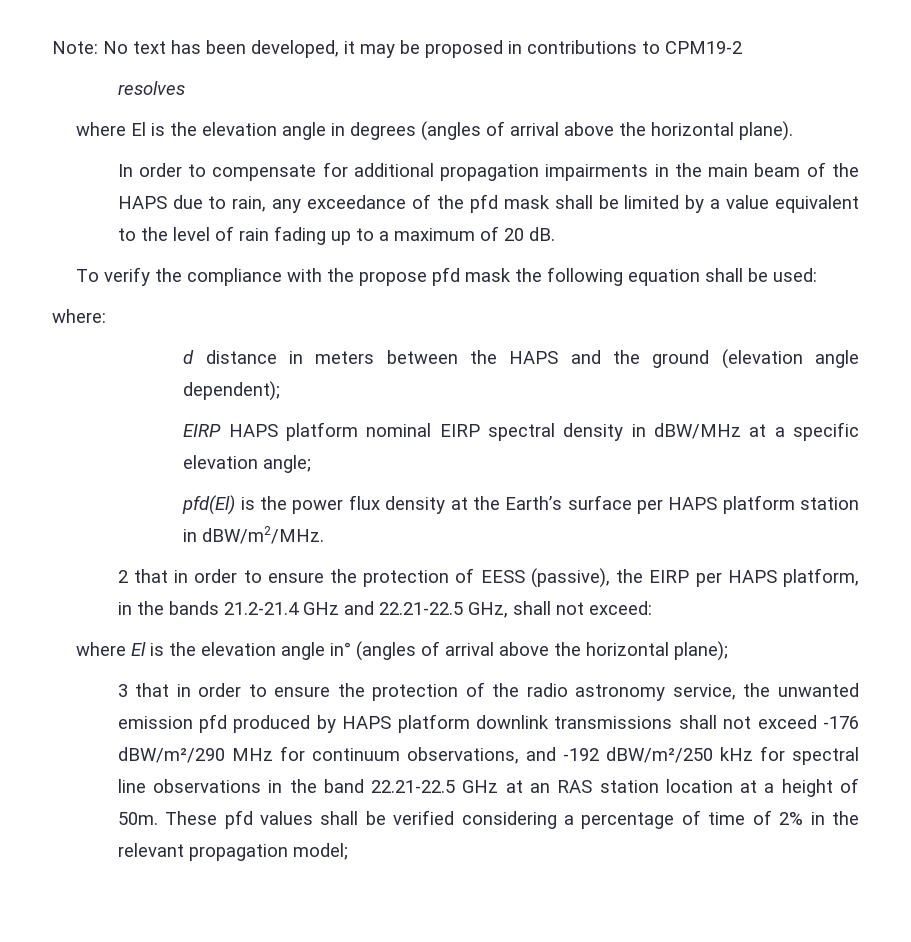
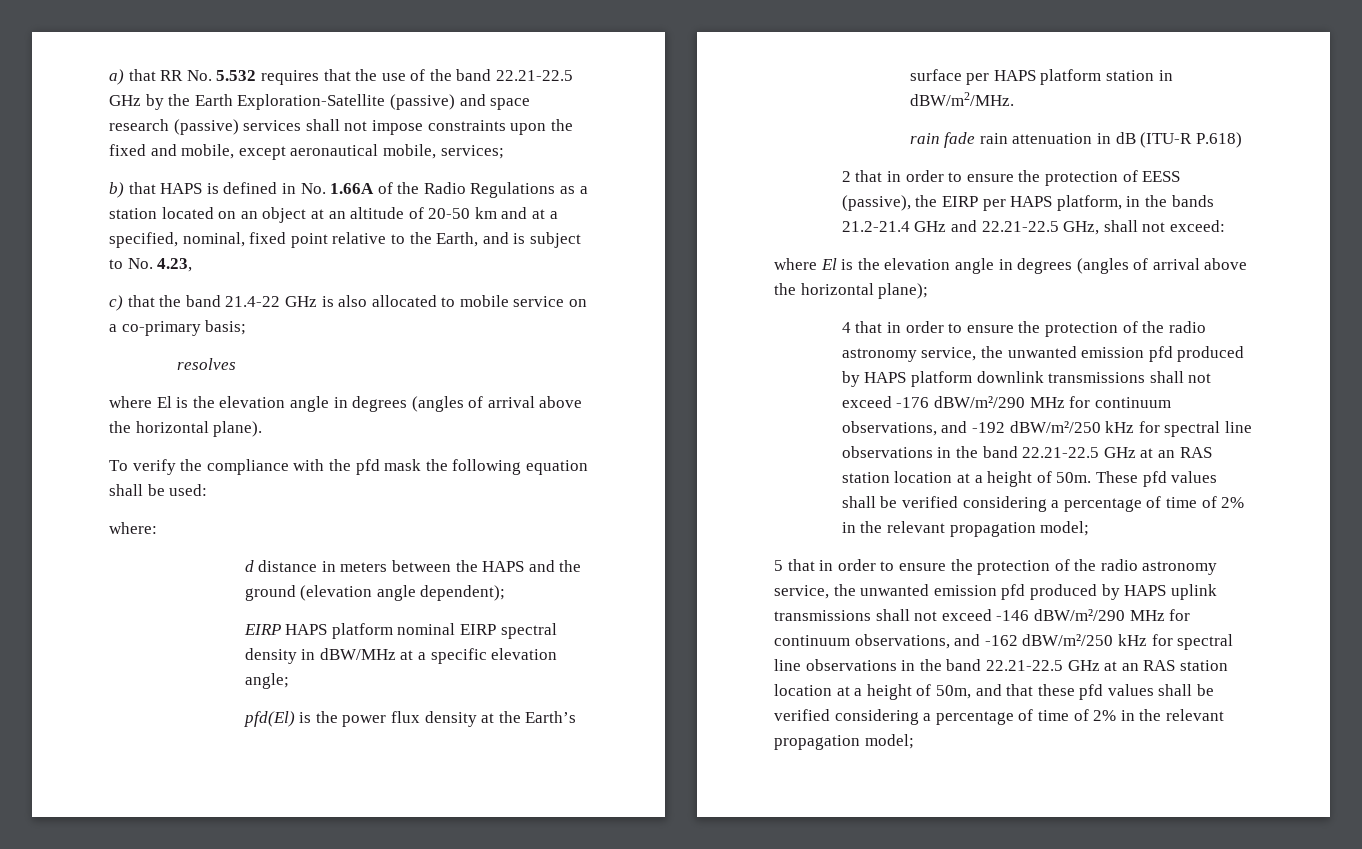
- Note: No text has been developed, it may be proposed in contributions to CPM19-2
+ a) that RR No. 5.532 requires that the use of the band 22.21-22.5 GHz by the Earth Exploration-Satellite (passive) and space research (passive) services shall not impose constraints upon the fixed and mobile, except aeronautical mobile, services;
+ b) that HAPS is defined in No. 1.66A of the Radio Regulations as a station located on an object at an altitude of 20-50 km and at a specified, nominal, fixed point relative to the Earth, and is subject to No. 4.23,
+ c) that the band 21.4-22 GHz is also allocated to mobile service on a co-primary basis;
- In order to compensate for additional propagation impairments in the main beam of the HAPS due to rain, any exceedance of the pfd mask shall be limited by a value equivalent to the level of rain fading up to a maximum of 20 dB.
- To verify the compliance with the propose pfd mask the following equation shall be used:
+ To verify the compliance with the pfd mask the following equation shall be used:
+ rain fade rain attenuation in dB (ITU-R P.618)
- where El is the elevation angle in° (angles of arrival above the horizontal plane);
+ where El is the elevation angle in degrees (angles of arrival above the horizontal plane);
- 3 that in order to ensure the protection of the radio astronomy service, the unwanted emission pfd produced by HAPS platform downlink transmissions shall not exceed -176 dBW/m²/290 MHz for continuum observations, and -192 dBW/m²/250 kHz for spectral line observations in the band 22.21-22.5 GHz at an RAS station location at a height of 50m.
+ 4 that in order to ensure the protection of the radio astronomy service, the unwanted emission pfd produced by HAPS platform downlink transmissions shall not exceed -176 dBW/m²/290 MHz for continuum observations, and -192 dBW/m²/250 kHz for spectral line observations in the band 22.21-22.5 GHz at an RAS station location at a height of 50m.
+ 5 that in order to ensure the protection of the radio astronomy service, the unwanted emission pfd produced by HAPS uplink transmissions shall not exceed -146 dBW/m²/290 MHz for continuum observations, and -162 dBW/m²/250 kHz for spectral line observations in the band 22.21-22.5 GHz at an RAS station location at a height of 50m, and that these pfd values shall be verified considering a percentage of time of 2% in the relevant propagation model;

